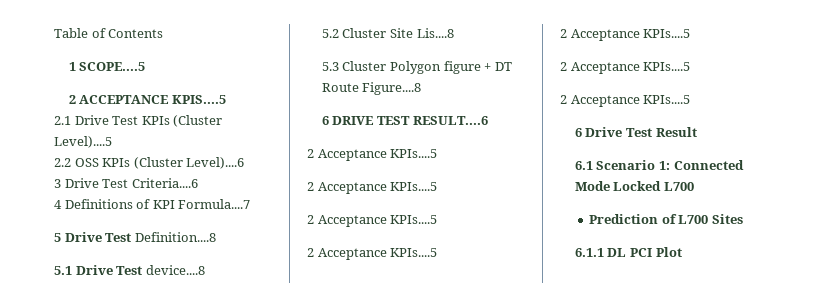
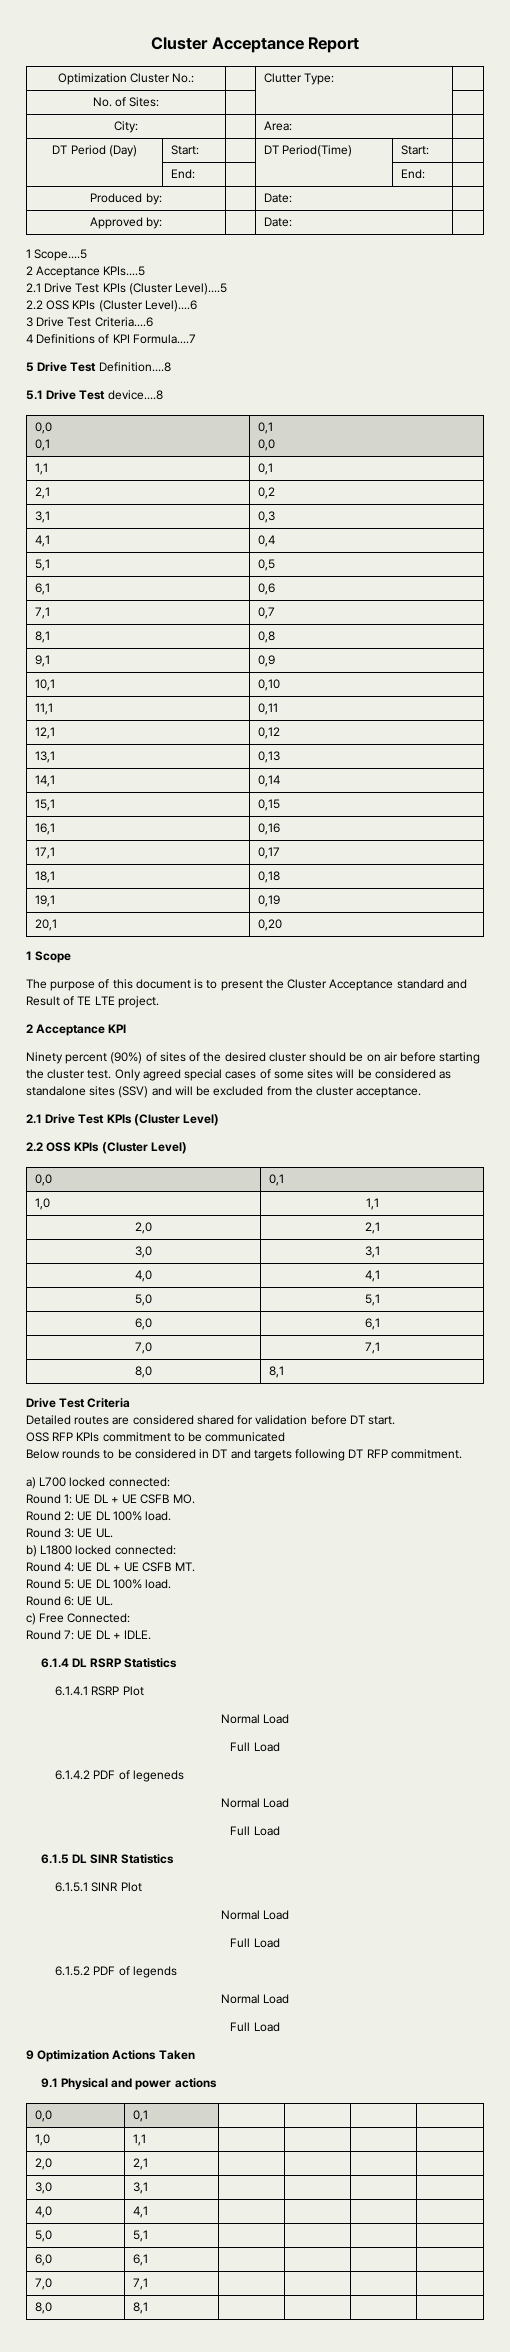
- Table of Contents
- 1 SCOPE....5
- 2 ACCEPTANCE KPIS....5
+ Cluster Acceptance Report
+ Optimization Cluster No.: | | Clutter Type: |
+ No. of Sites: | | |
+ City: | | Area: |
+ DT Period (Day) | Start: | | DT Period(Time) | Start: |
+ | End: | | | End: |
+ Produced by: | | Date: |
+ Approved by: | | Date: |
+ 1 Scope....5
+ 2 Acceptance KPIs....5
  5.1 Drive Test device....8
- 5.2 Cluster Site Lis....8
- 5.3 Cluster Polygon figure + DT Route Figure....8
- 6 DRIVE TEST RESULT....6
- 2 Acceptance KPIs....5
- 2 Acceptance KPIs....5
- 2 Acceptance KPIs....5
- 2 Acceptance KPIs....5
- 2 Acceptance KPIs....5
- 2 Acceptance KPIs....5
- 2 Acceptance KPIs....5
- 6 Drive Test Result
- 6.1 Scenario 1: Connected Mode Locked L700
- Prediction of L700 Sites
- 6.1.1 DL PCI Plot
+ 0,0
+ 0,1 | 0,1
+ 0,0
+ 1,1 | 0,1
+ 2,1 | 0,2
+ 3,1 | 0,3
+ 4,1 | 0,4
+ 5,1 | 0,5
+ 6,1 | 0,6
+ 7,1 | 0,7
+ 8,1 | 0,8
+ 9,1 | 0,9
+ 10,1 | 0,10
+ 11,1 | 0,11
+ 12,1 | 0,12
+ 13,1 | 0,13
+ 14,1 | 0,14
+ 15,1 | 0,15
+ 16,1 | 0,16
+ 17,1 | 0,17
+ 18,1 | 0,18
+ 19,1 | 0,19
+ 20,1 | 0,20
+ 1 Scope
+ The purpose of this document is to present the Cluster Acceptance standard and Result of TE LTE project.
+ 2 Acceptance KPI
+ Ninety percent (90%) of sites of the desired cluster should be on air before starting the cluster test. Only agreed special cases of some sites will be considered as standalone sites (SSV) and will be excluded from the cluster acceptance.
+ 2.1 Drive Test KPIs (Cluster Level)
+ 2.2 OSS KPIs (Cluster Level)
+ 0,0 | 0,1
+ 1,0 | 1,1
+ 2,0 | 2,1
+ 3,0 | 3,1
+ 4,0 | 4,1
+ 5,0 | 5,1
+ 6,0 | 6,1
+ 7,0 | 7,1
+ 8,0 | 8,1
+ Drive Test Criteria
+ Detailed routes are considered shared for validation before DT start.
+ OSS RFP KPIs commitment to be communicated
+ Below rounds to be considered in DT and targets following DT RFP commitment.
+ a) L700 locked connected:
+ Round 1: UE DL + UE CSFB MO.
+ Round 2: UE DL 100% load.
+ Round 3: UE UL.
+ b) L1800 locked connected:
+ Round 4: UE DL + UE CSFB MT.
+ Round 5: UE DL 100% load.
+ Round 6: UE UL.
+ c) Free Connected:
+ Round 7: UE DL + IDLE.
+ 6.1.4 DL RSRP Statistics
+ 6.1.4.1 RSRP Plot
+ Normal Load
+ Full Load
+ 6.1.4.2 PDF of legeneds
+ Normal Load
+ Full Load
+ 6.1.5 DL SINR Statistics
+ 6.1.5.1 SINR Plot
+ Normal Load
+ Full Load
+ 6.1.5.2 PDF of legends
+ Normal Load
+ Full Load
+ 9 Optimization Actions Taken
+ 9.1 Physical and power actions
+ 0,0 | 0,1 | | | |
+ 1,0 | 1,1 | | | |
+ 2,0 | 2,1 | | | |
+ 3,0 | 3,1 | | | |
+ 4,0 | 4,1 | | | |
+ 5,0 | 5,1 | | | |
+ 6,0 | 6,1 | | | |
+ 7,0 | 7,1 | | | |
+ 8,0 | 8,1 | | | |

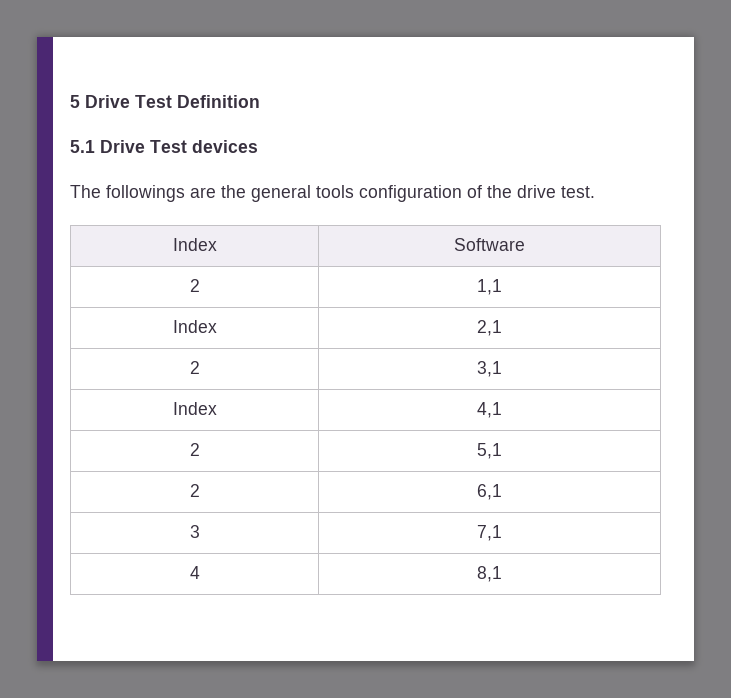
- Cluster Acceptance Report
- Optimization Cluster No.: | | Clutter Type: |
- No. of Sites: | | |
- City: | | Area: |
- DT Period (Day) | Start: | | DT Period(Time) | Start: |
- | End: | | | End: |
- Produced by: | | Date: |
- Approved by: | | Date: |
- 1 Scope....5
- 2 Acceptance KPIs....5
- 2.1 Drive Test KPIs (Cluster Level)....5
- 2.2 OSS KPIs (Cluster Level)....6
- 3 Drive Test Criteria....6
- 4 Definitions of KPI Formula....7
- 5 Drive Test Definition....8
+ 5 Drive Test Definition
- 5.1 Drive Test device....8
- 0,0
- 0,1 | 0,1
- 0,0
- 1,1 | 0,1
- 2,1 | 0,2
- 3,1 | 0,3
- 4,1 | 0,4
- 5,1 | 0,5
- 6,1 | 0,6
- 7,1 | 0,7
- 8,1 | 0,8
- 9,1 | 0,9
- 10,1 | 0,10
- 11,1 | 0,11
- 12,1 | 0,12
- 13,1 | 0,13
- 14,1 | 0,14
- 15,1 | 0,15
- 16,1 | 0,16
- 17,1 | 0,17
- 18,1 | 0,18
- 19,1 | 0,19
- 20,1 | 0,20
- 1 Scope
- The purpose of this document is to present the Cluster Acceptance standard and Result of TE LTE project.
- 2 Acceptance KPI
- Ninety percent (90%) of sites of the desired cluster should be on air before starting the cluster test. Only agreed special cases of some sites will be considered as standalone sites (SSV) and will be excluded from the cluster acceptance.
- 2.1 Drive Test KPIs (Cluster Level)
- 2.2 OSS KPIs (Cluster Level)
- 0,0 | 0,1
- 1,0 | 1,1
- 2,0 | 2,1
- 3,0 | 3,1
- 4,0 | 4,1
- 5,0 | 5,1
- 6,0 | 6,1
- 7,0 | 7,1
- 8,0 | 8,1
- Drive Test Criteria
- Detailed routes are considered shared for validation before DT start.
- OSS RFP KPIs commitment to be communicated
- Below rounds to be considered in DT and targets following DT RFP commitment.
- a) L700 locked connected:
- Round 1: UE DL + UE CSFB MO.
- Round 2: UE DL 100% load.
- Round 3: UE UL.
- b) L1800 locked connected:
- Round 4: UE DL + UE CSFB MT.
- Round 5: UE DL 100% load.
- Round 6: UE UL.
- c) Free Connected:
- Round 7: UE DL + IDLE.
- 6.1.4 DL RSRP Statistics
- 6.1.4.1 RSRP Plot
- Normal Load
- Full Load
- 6.1.4.2 PDF of legeneds
- Normal Load
- Full Load
- 6.1.5 DL SINR Statistics
- 6.1.5.1 SINR Plot
- Normal Load
- Full Load
- 6.1.5.2 PDF of legends
- Normal Load
- Full Load
- 9 Optimization Actions Taken
- 9.1 Physical and power actions
- 0,0 | 0,1 | | | |
- 1,0 | 1,1 | | | |
- 2,0 | 2,1 | | | |
- 3,0 | 3,1 | | | |
- 4,0 | 4,1 | | | |
- 5,0 | 5,1 | | | |
- 6,0 | 6,1 | | | |
- 7,0 | 7,1 | | | |
- 8,0 | 8,1 | | | |
+ 5.1 Drive Test devices
+ The followings are the general tools configuration of the drive test.
+ Index | Software
+ 2 | 1,1
+ Index | 2,1
+ 2 | 3,1
+ Index | 4,1
+ 2 | 5,1
+ 2 | 6,1
+ 3 | 7,1
+ 4 | 8,1

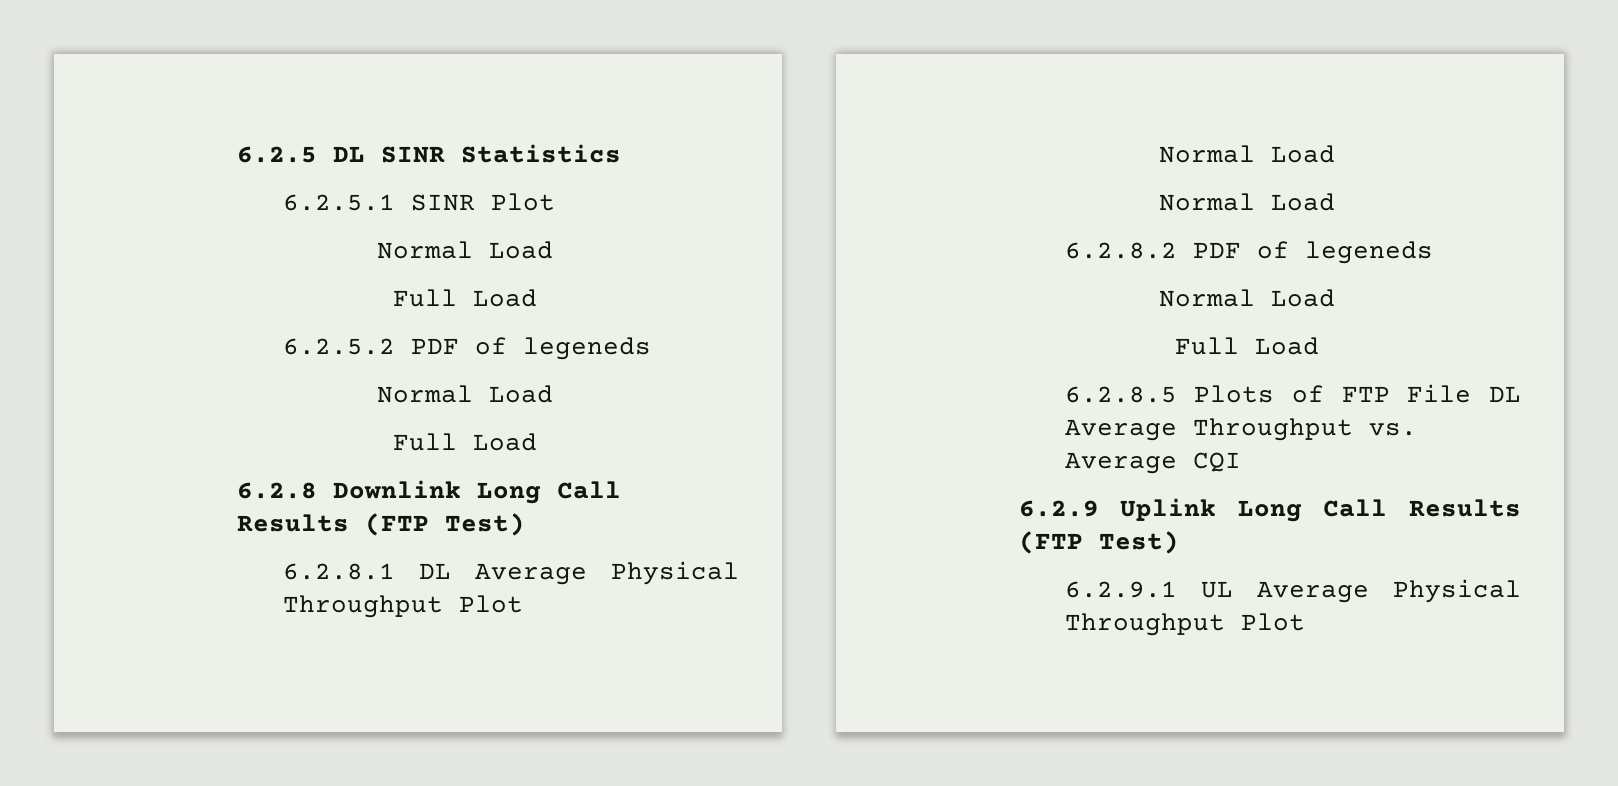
- 5 Drive Test Definition
- 5.1 Drive Test devices
- The followings are the general tools configuration of the drive test.
- Index | Software
- 2 | 1,1
- Index | 2,1
- 2 | 3,1
- Index | 4,1
- 2 | 5,1
- 2 | 6,1
- 3 | 7,1
- 4 | 8,1
+ 6.2.5 DL SINR Statistics
+ 6.2.5.1 SINR Plot
+ Normal Load
+ Full Load
+ 6.2.5.2 PDF of legeneds
+ Normal Load
+ Full Load
+ 6.2.8 Downlink Long Call Results (FTP Test)
+ 6.2.8.1 DL Average Physical Throughput Plot
+ Normal Load
+ Normal Load
+ 6.2.8.2 PDF of legeneds
+ Normal Load
+ Full Load
+ 6.2.8.5 Plots of FTP File DL Average Throughput vs. Average CQI
+ 6.2.9 Uplink Long Call Results (FTP Test)
+ 6.2.9.1 UL Average Physical Throughput Plot

